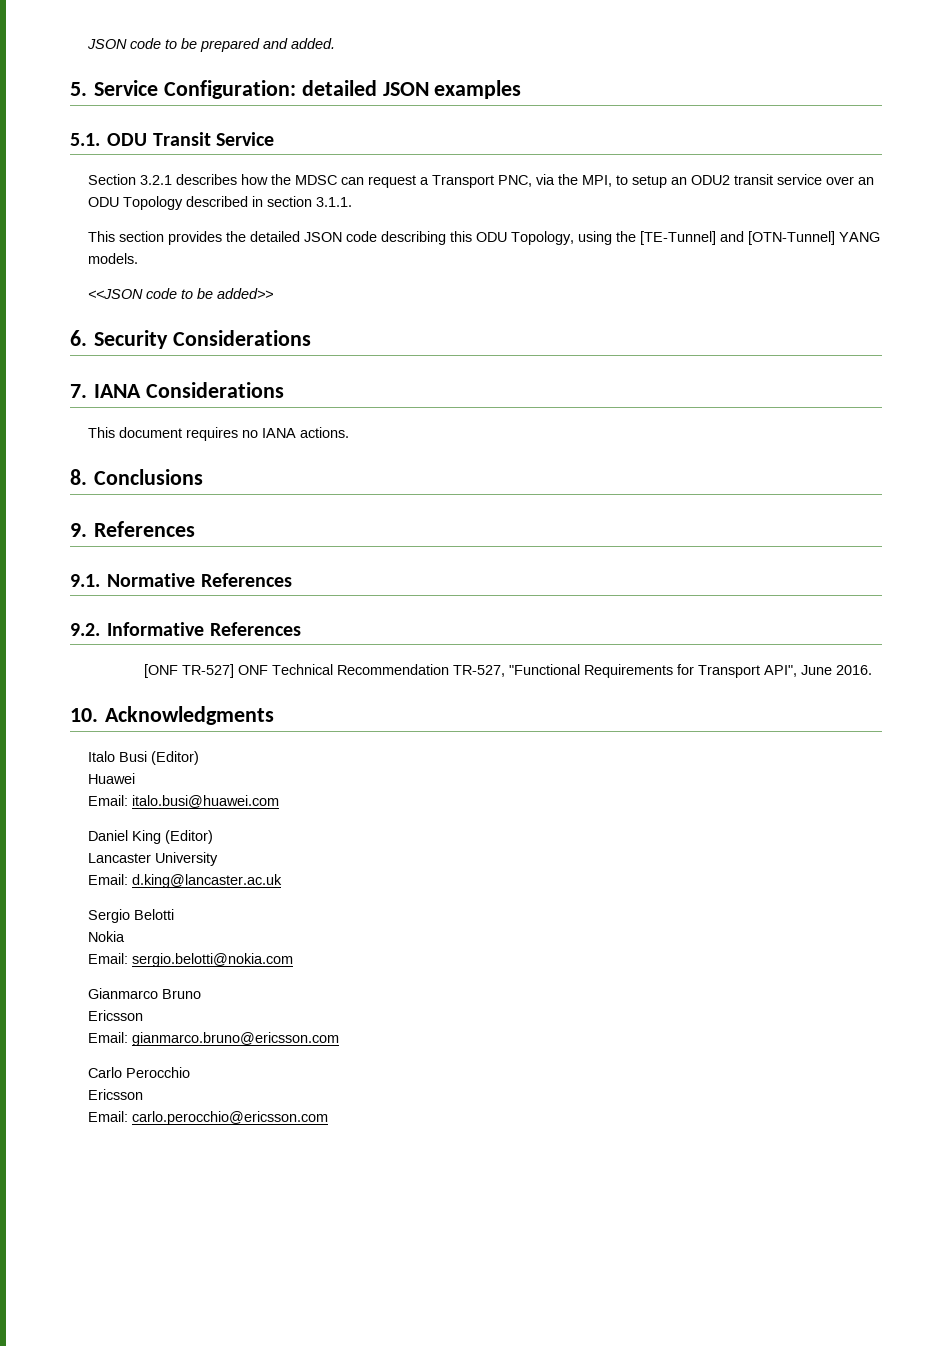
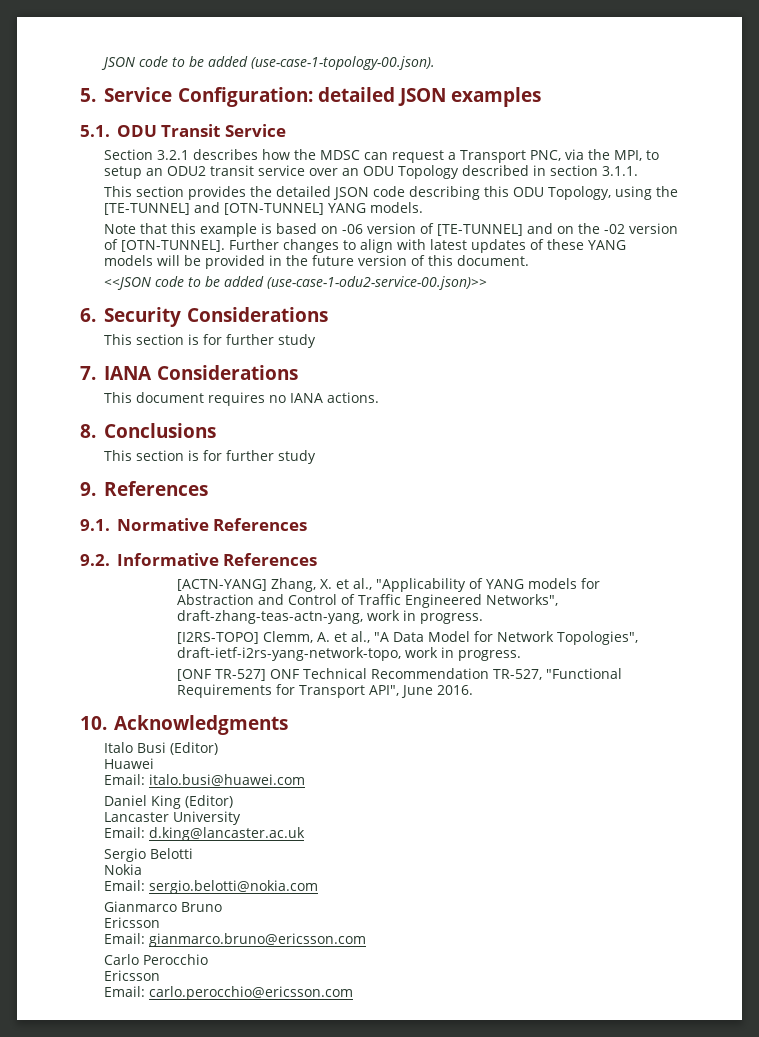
- JSON code to be prepared and added.
+ JSON code to be added (use-case-1-topology-00.json).
- This section provides the detailed JSON code describing this ODU Topology, using the [TE-Tunnel] and [OTN-Tunnel] YANG models.
+ This section provides the detailed JSON code describing this ODU Topology, using the [TE-TUNNEL] and [OTN-TUNNEL] YANG models.
+ Note that this example is based on -06 version of [TE-TUNNEL] and on the -02 version of [OTN-TUNNEL]. Further changes to align with latest updates of these YANG models will be provided in the future version of this document.
- <<JSON code to be added>>
+ <<JSON code to be added (use-case-1-odu2-service-00.json)>>
  6. Security Considerations
+ This section is for further study
  8. Conclusions
+ This section is for further study
+ [ACTN-YANG] Zhang, X. et al., "Applicability of YANG models for Abstraction and Control of Traffic Engineered Networks", draft-zhang-teas-actn-yang, work in progress.
+ [I2RS-TOPO] Clemm, A. et al., "A Data Model for Network Topologies", draft-ietf-i2rs-yang-network-topo, work in progress.

